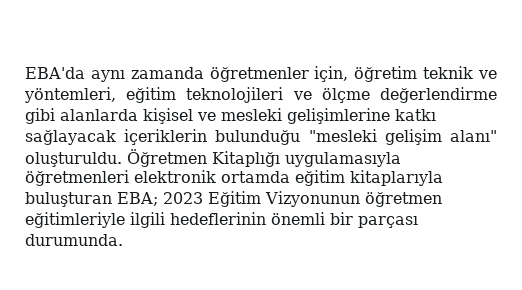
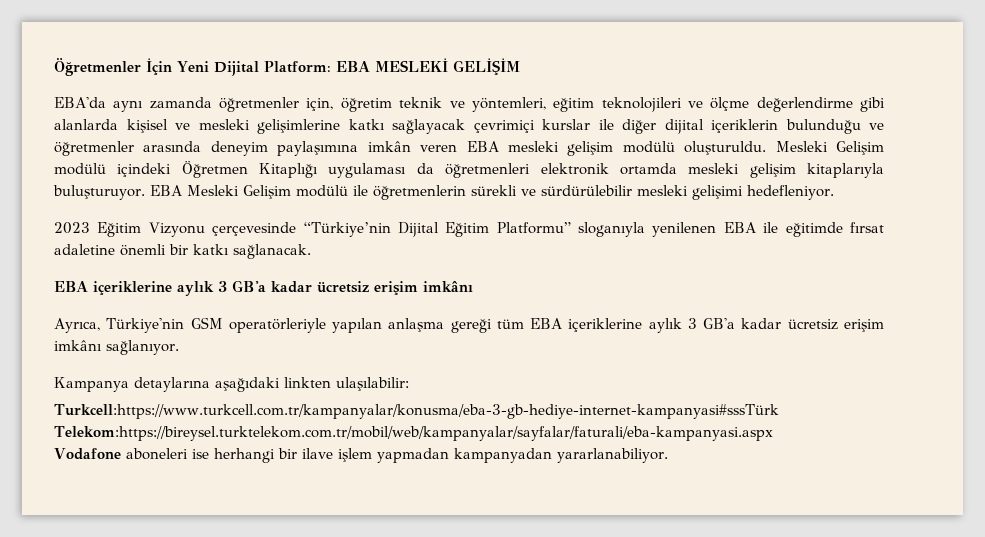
+ Öğretmenler İçin Yeni Dijital Platform: EBA MESLEKİ GELİŞİM
- EBA'da aynı zamanda öğretmenler için, öğretim teknik ve yöntemleri, eğitim teknolojileri ve ölçme değerlendirme gibi alanlarda kişisel ve mesleki gelişimlerine katkı sağlayacak içeriklerin bulunduğu "mesleki gelişim alanı" oluşturuldu. Öğretmen Kitaplığı uygulamasıyla öğretmenleri elektronik ortamda eğitim kitaplarıyla buluşturan EBA; 2023 Eğitim Vizyonunun öğretmen eğitimleriyle ilgili hedeflerinin önemli bir parçası durumunda.
+ EBA'da aynı zamanda öğretmenler için, öğretim teknik ve yöntemleri, eğitim teknolojileri ve ölçme değerlendirme gibi alanlarda kişisel ve mesleki gelişimlerine katkı sağlayacak çevrimiçi kurslar ile diğer dijital içeriklerin bulunduğu ve öğretmenler arasında deneyim paylaşımına imkân veren EBA mesleki gelişim modülü oluşturuldu. Mesleki Gelişim modülü içindeki Öğretmen Kitaplığı uygulaması da öğretmenleri elektronik ortamda mesleki gelişim kitaplarıyla buluşturuyor. EBA Mesleki Gelişim modülü ile öğretmenlerin sürekli ve sürdürülebilir mesleki gelişimi hedefleniyor.
+ 2023 Eğitim Vizyonu çerçevesinde “Türkiye’nin Dijital Eğitim Platformu” sloganıyla yenilenen EBA ile eğitimde fırsat adaletine önemli bir katkı sağlanacak.
+ EBA içeriklerine aylık 3 GB'a kadar ücretsiz erişim imkânı
+ Ayrıca, Türkiye'nin GSM operatörleriyle yapılan anlaşma gereği tüm EBA içeriklerine aylık 3 GB'a kadar ücretsiz erişim imkânı sağlanıyor.
+ Kampanya detaylarına aşağıdaki linkten ulaşılabilir:
+ Turkcell:https://www.turkcell.com.tr/kampanyalar/konusma/eba-3-gb-hediye-internet-kampanyasi#sssTürk Telekom:https://bireysel.turktelekom.com.tr/mobil/web/kampanyalar/sayfalar/faturali/eba-kampanyasi.aspx
+ Vodafone aboneleri ise herhangi bir ilave işlem yapmadan kampanyadan yararlanabiliyor.

